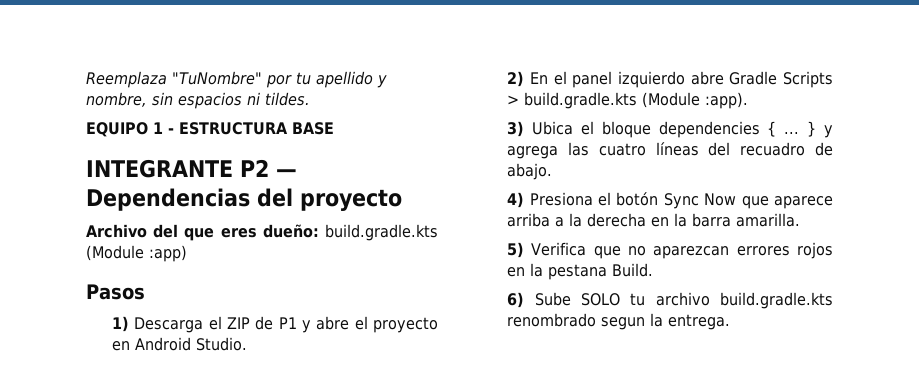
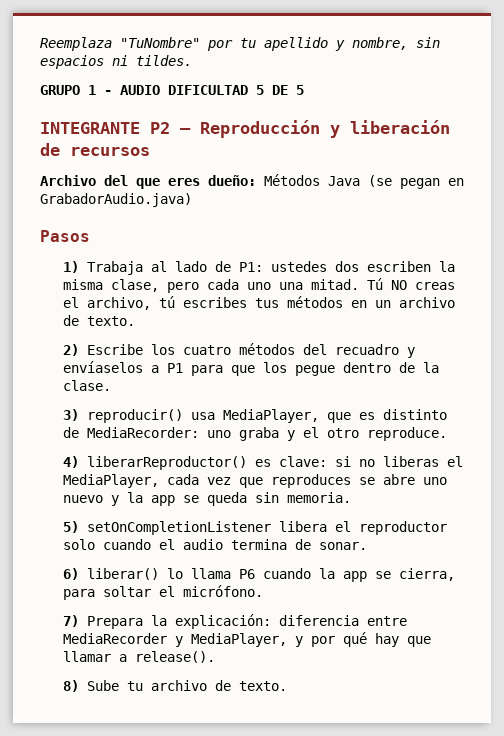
- EQUIPO 1 - ESTRUCTURA BASE
- INTEGRANTE P2 — Dependencias del proyecto
+ GRUPO 1 - AUDIO DIFICULTAD 5 DE 5
+ INTEGRANTE P2 — Reproducción y liberación de recursos
- Archivo del que eres dueño: build.gradle.kts (Module :app)
+ Archivo del que eres dueño: Métodos Java (se pegan en GrabadorAudio.java)
  Pasos
- 1) Descarga el ZIP de P1 y abre el proyecto en Android Studio.
- 2) En el panel izquierdo abre Gradle Scripts > build.gradle.kts (Module :app).
- 3) Ubica el bloque dependencies { ... } y agrega las cuatro líneas del recuadro de abajo.
- 4) Presiona el botón Sync Now que aparece arriba a la derecha en la barra amarilla.
- 5) Verifica que no aparezcan errores rojos en la pestana Build.
- 6) Sube SOLO tu archivo build.gradle.kts renombrado segun la entrega.
+ 1) Trabaja al lado de P1: ustedes dos escriben la misma clase, pero cada uno una mitad. Tú NO creas el archivo, tú escribes tus métodos en un archivo de texto.
+ 2) Escribe los cuatro métodos del recuadro y envíaselos a P1 para que los pegue dentro de la clase.
+ 3) reproducir() usa MediaPlayer, que es distinto de MediaRecorder: uno graba y el otro reproduce.
+ 4) liberarReproductor() es clave: si no liberas el MediaPlayer, cada vez que reproduces se abre uno nuevo y la app se queda sin memoria.
+ 5) setOnCompletionListener libera el reproductor solo cuando el audio termina de sonar.
+ 6) liberar() lo llama P6 cuando la app se cierra, para soltar el micrófono.
+ 7) Prepara la explicación: diferencia entre MediaRecorder y MediaPlayer, y por qué hay que llamar a release().
+ 8) Sube tu archivo de texto.

